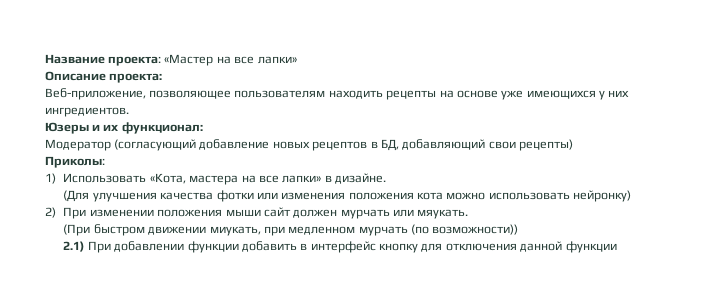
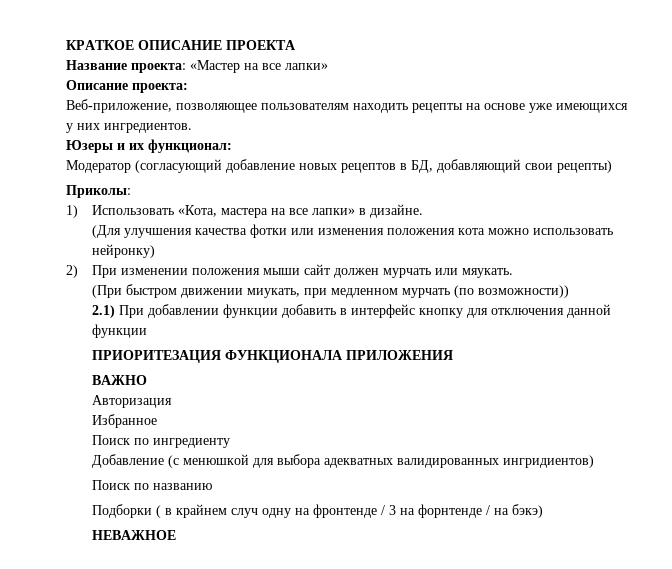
+ КРАТКОЕ ОПИСАНИЕ ПРОЕКТА
+ ПРИОРИТЕЗАЦИЯ ФУНКЦИОНАЛА ПРИЛОЖЕНИЯ
+ ВАЖНО
+ Авторизация
+ Избранное
+ Поиск по ингредиенту
+ Добавление (с менюшкой для выбора адекватных валидированных ингридиентов)
+ Поиск по названию
+ Подборки ( в крайнем случ одну на фронтенде / 3 на форнтенде / на бэкэ)
+ НЕВАЖНОЕ

